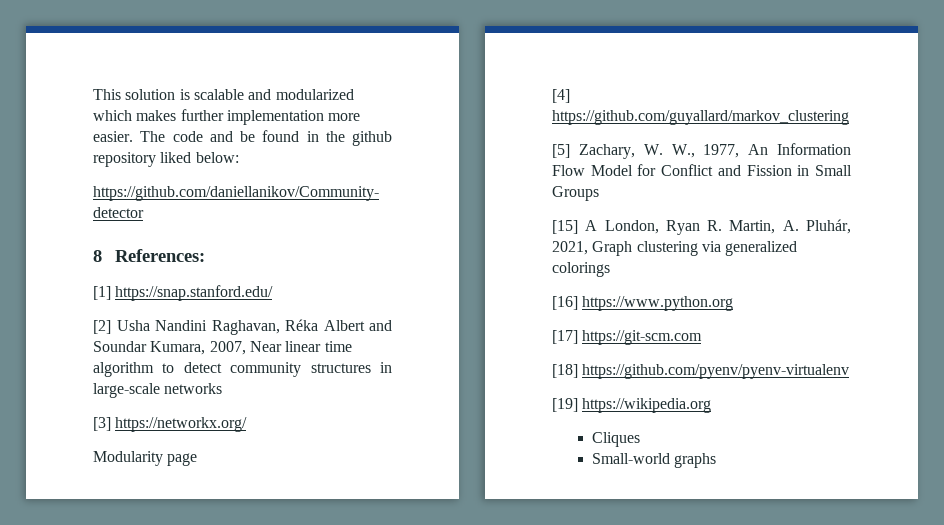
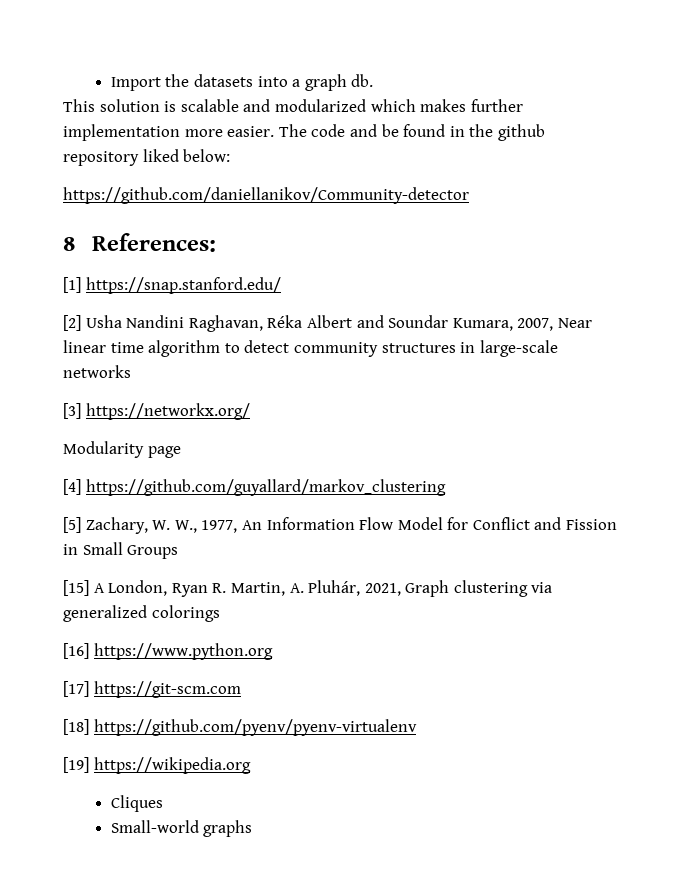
+ Import the datasets into a graph db.

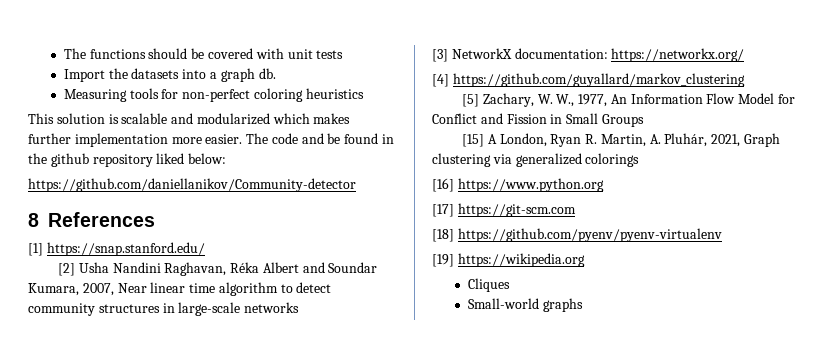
+ The functions should be covered with unit tests
+ Measuring tools for non-perfect coloring heuristics
- 8 References:
+ 8 References
- [3] https://networkx.org/
+ [3] NetworkX documentation: https://networkx.org/
- Modularity page

